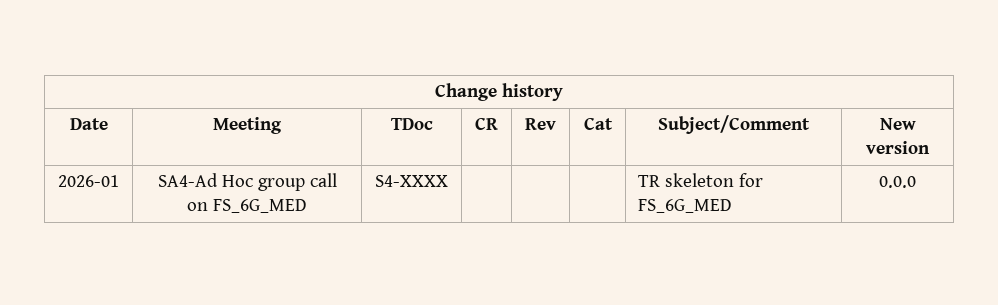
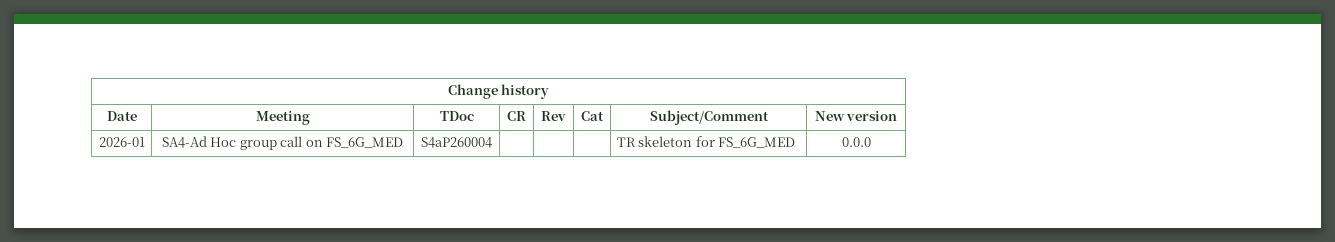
- 2026-01 | SA4-Ad Hoc group call on FS_6G_MED | S4-XXXX | | | | TR skeleton for FS_6G_MED | 0.0.0
+ 2026-01 | SA4-Ad Hoc group call on FS_6G_MED | S4aP260004 | | | | TR skeleton for FS_6G_MED | 0.0.0

